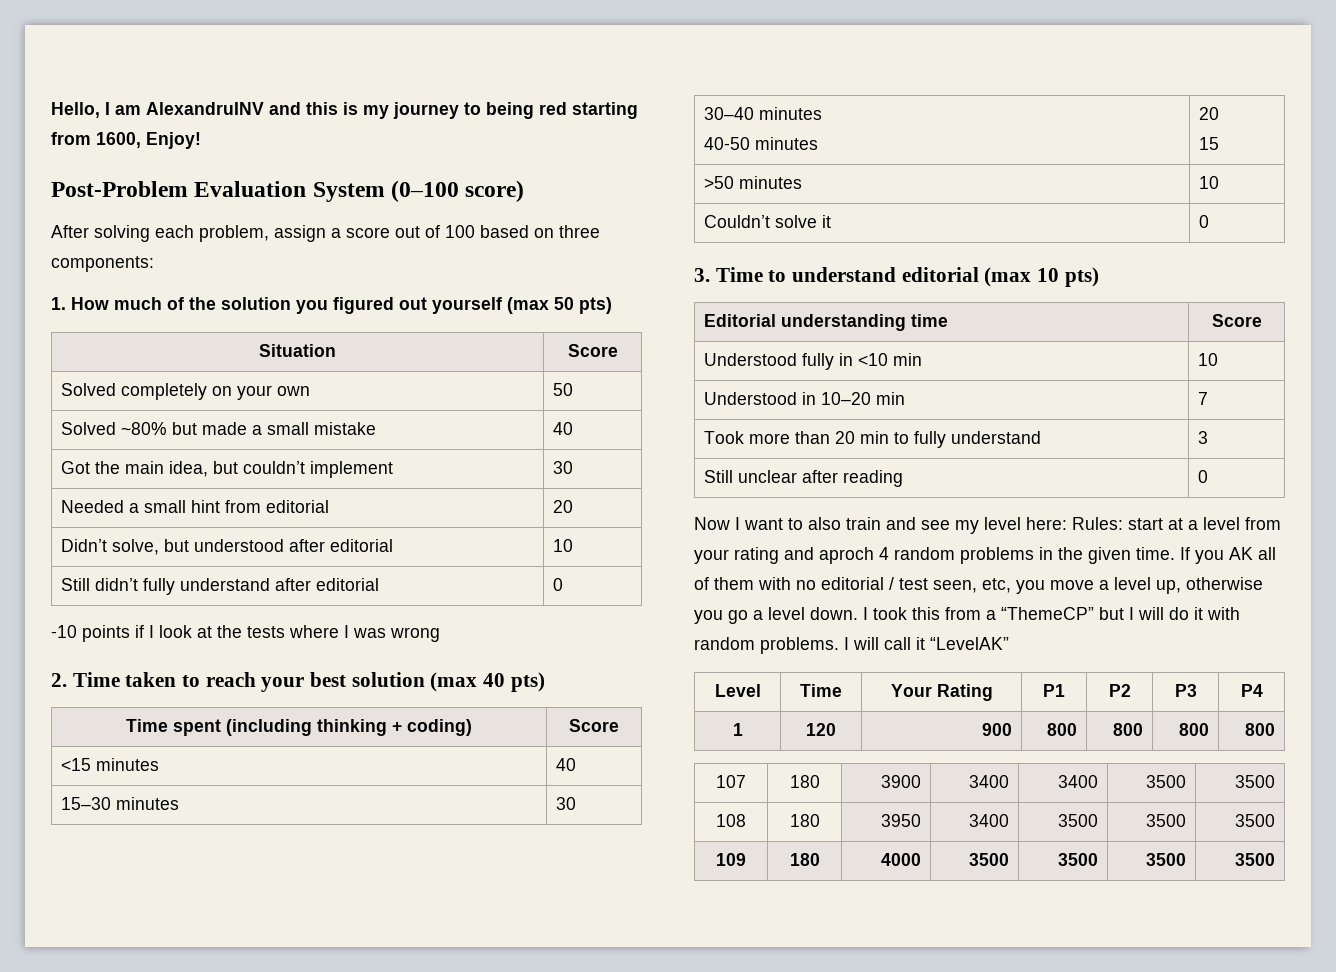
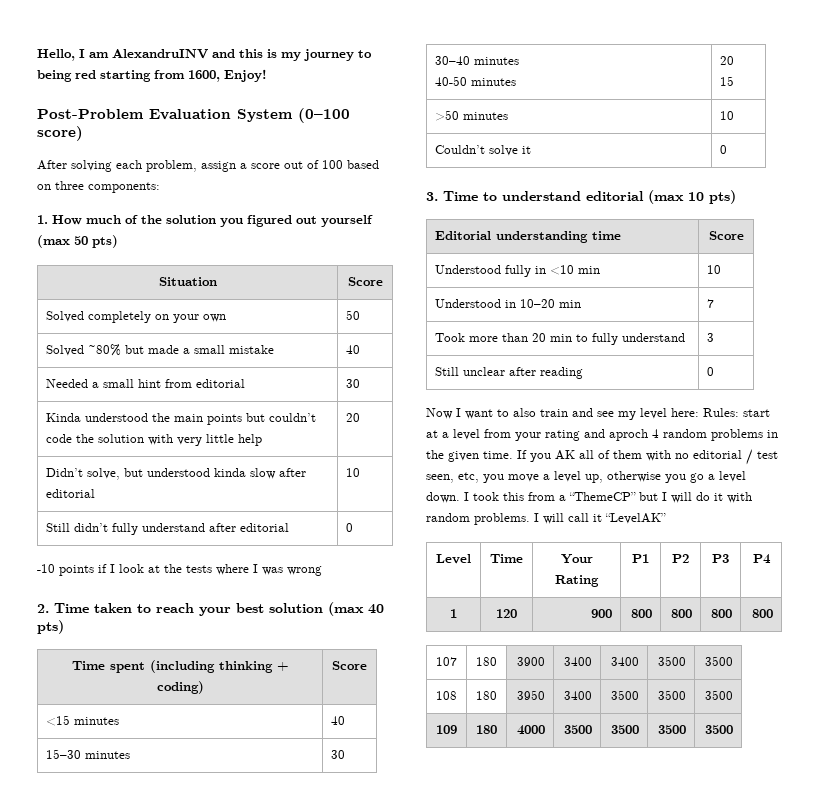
- Got the main idea, but couldn’t implement | 30
- Needed a small hint from editorial | 20
+ Needed a small hint from editorial | 30
+ Kinda understood the main points but couldn’t code the solution with very little help | 20
- Didn’t solve, but understood after editorial | 10
+ Didn’t solve, but understood kinda slow after editorial | 10

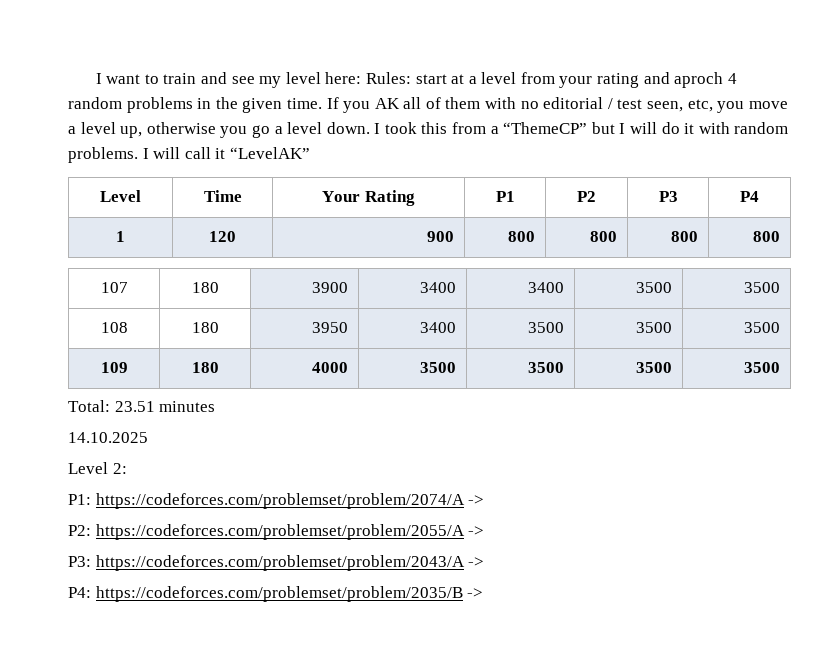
- Hello, I am AlexandruINV and this is my journey to being red starting from 1600, Enjoy!
- Post-Problem Evaluation System (0–100 score)
- After solving each problem, assign a score out of 100 based on three components:
- 1. How much of the solution you figured out yourself (max 50 pts)
- Situation | Score
- Solved completely on your own | 50
- Solved ~80% but made a small mistake | 40
- Needed a small hint from editorial | 30
- Kinda understood the main points but couldn’t code the solution with very little help | 20
- Didn’t solve, but understood kinda slow after editorial | 10
- Still didn’t fully understand after editorial | 0
- -10 points if I look at the tests where I was wrong
- 2. Time taken to reach your best solution (max 40 pts)
- Time spent (including thinking + coding) | Score
- <15 minutes | 40
- 15–30 minutes | 30
- 30–40 minutes
- 40-50 minutes | 20
- 15
- >50 minutes | 10
- Couldn’t solve it | 0
- 3. Time to understand editorial (max 10 pts)
- Editorial understanding time | Score
- Understood fully in <10 min | 10
- Understood in 10–20 min | 7
- Took more than 20 min to fully understand | 3
- Still unclear after reading | 0
- Now I want to also train and see my level here: Rules: start at a level from your rating and aproch 4 random problems in the given time.
+ I want to train and see my level here: Rules: start at a level from your rating and aproch 4 random problems in the given time.
+ Total: 23.51 minutes
+ 14.10.2025
+ Level 2:
+ P1: https://codeforces.com/problemset/problem/2074/A ->
+ P2: https://codeforces.com/problemset/problem/2055/A ->
+ P3: https://codeforces.com/problemset/problem/2043/A ->
+ P4: https://codeforces.com/problemset/problem/2035/B ->

